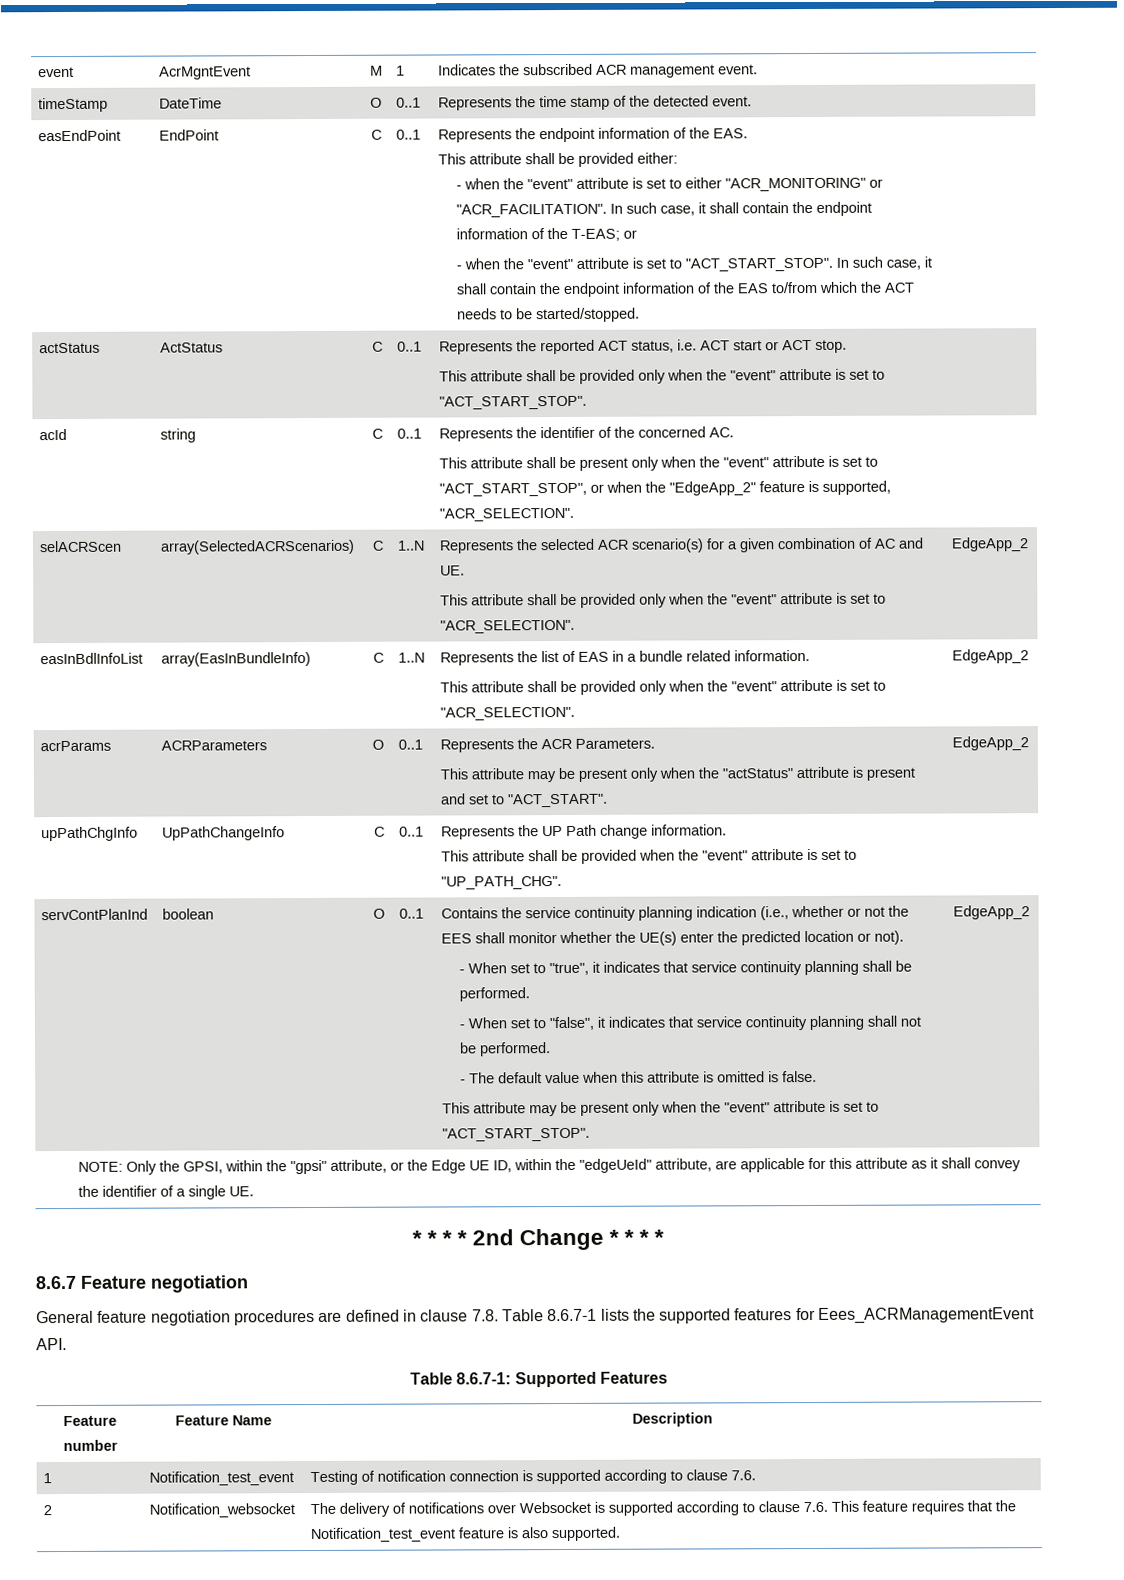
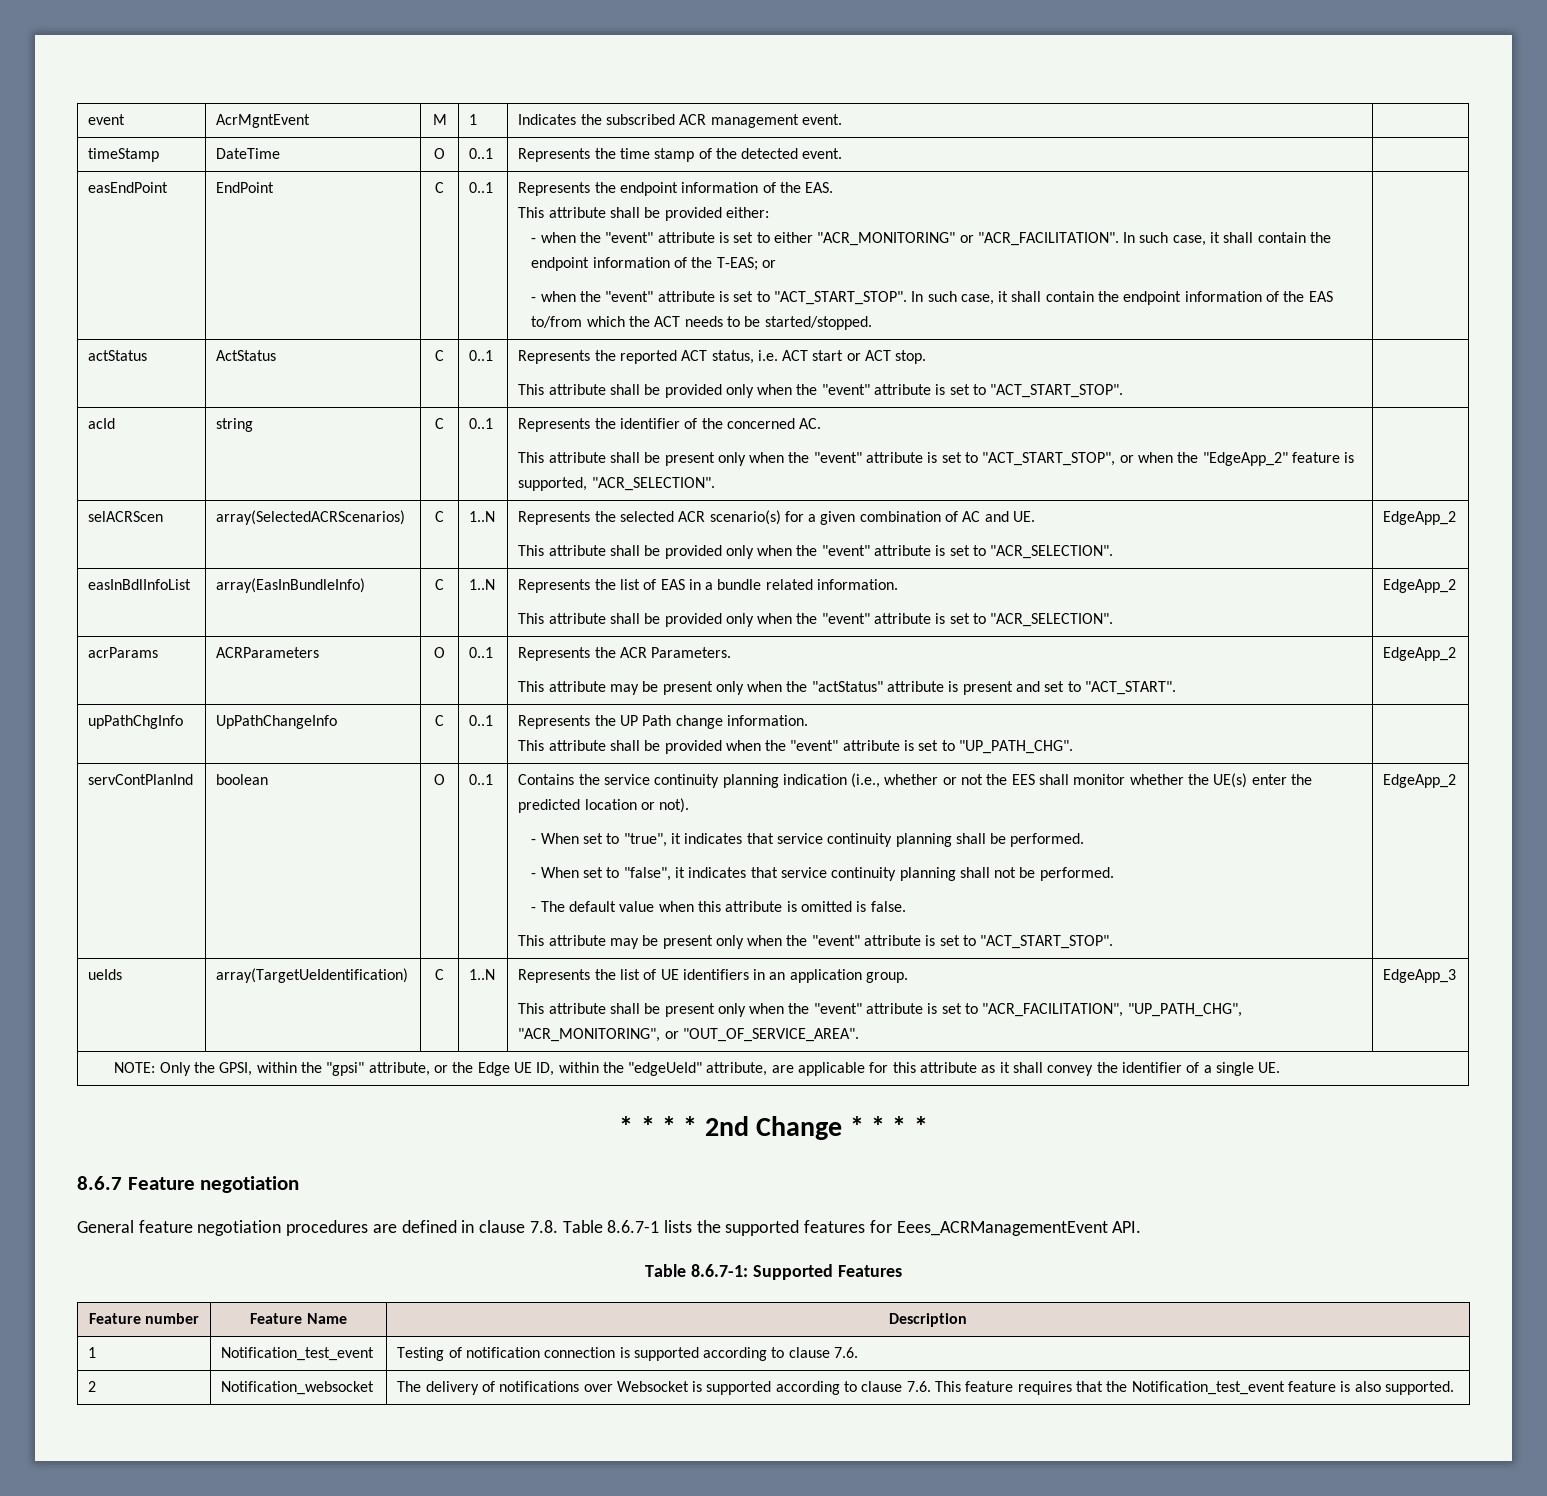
+ ueIds | array(TargetUeIdentification) | C | 1..N | Represents the list of UE identifiers in an application group.
+ This attribute shall be present only when the "event" attribute is set to "ACR_FACILITATION", "UP_PATH_CHG", "ACR_MONITORING", or "OUT_OF_SERVICE_AREA". | EdgeApp_3

